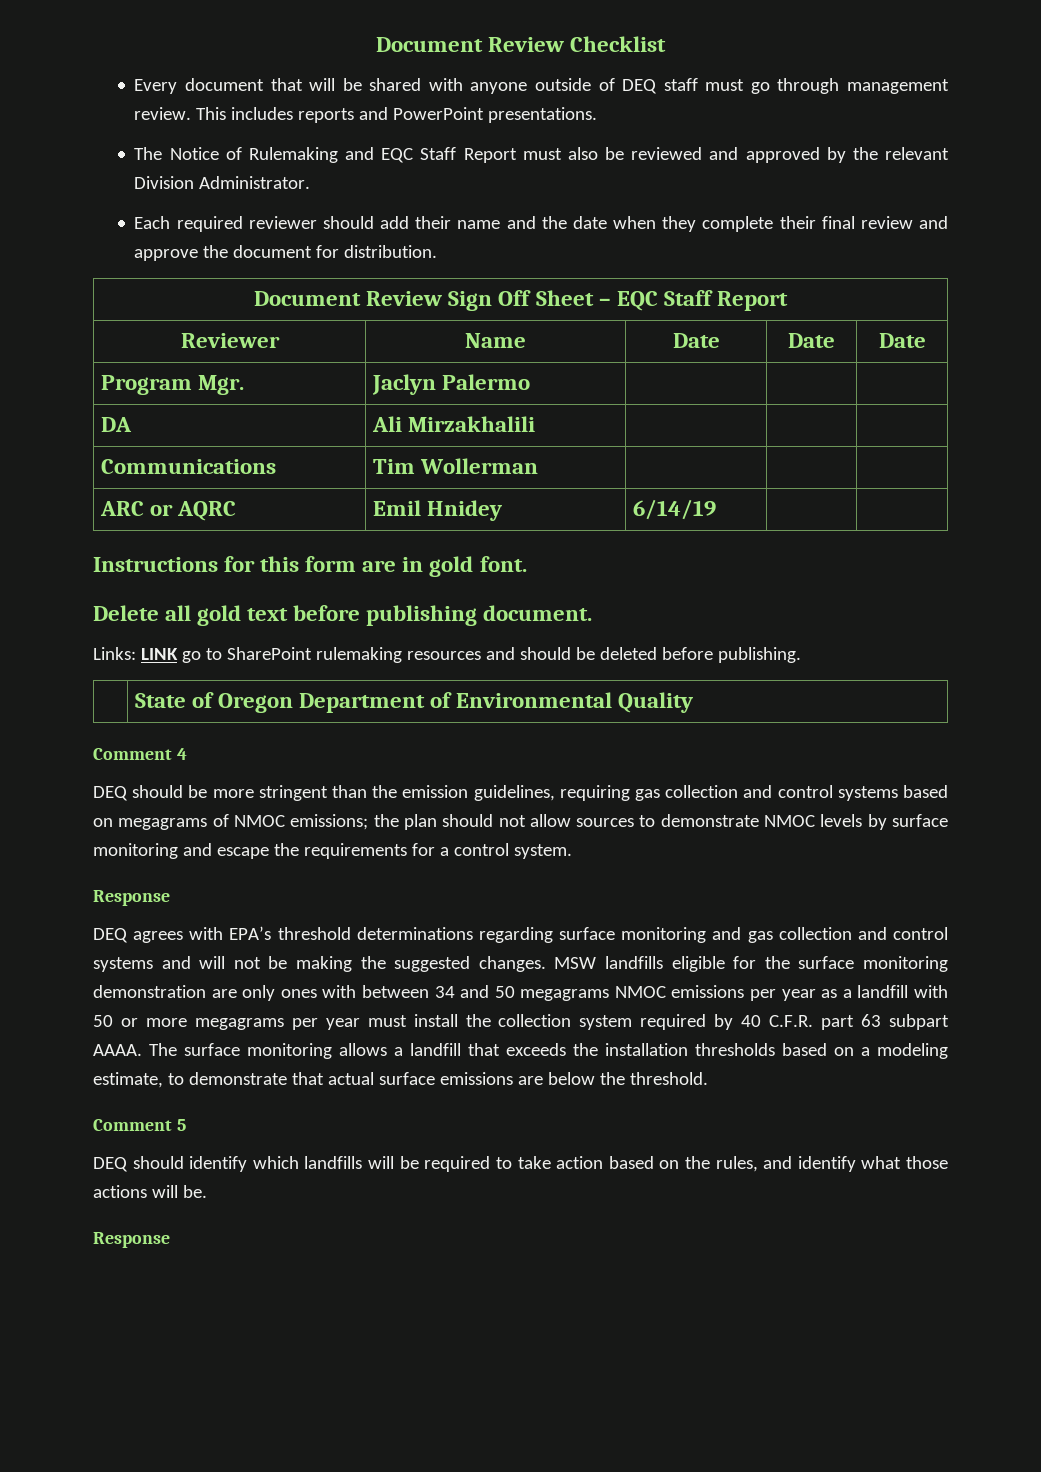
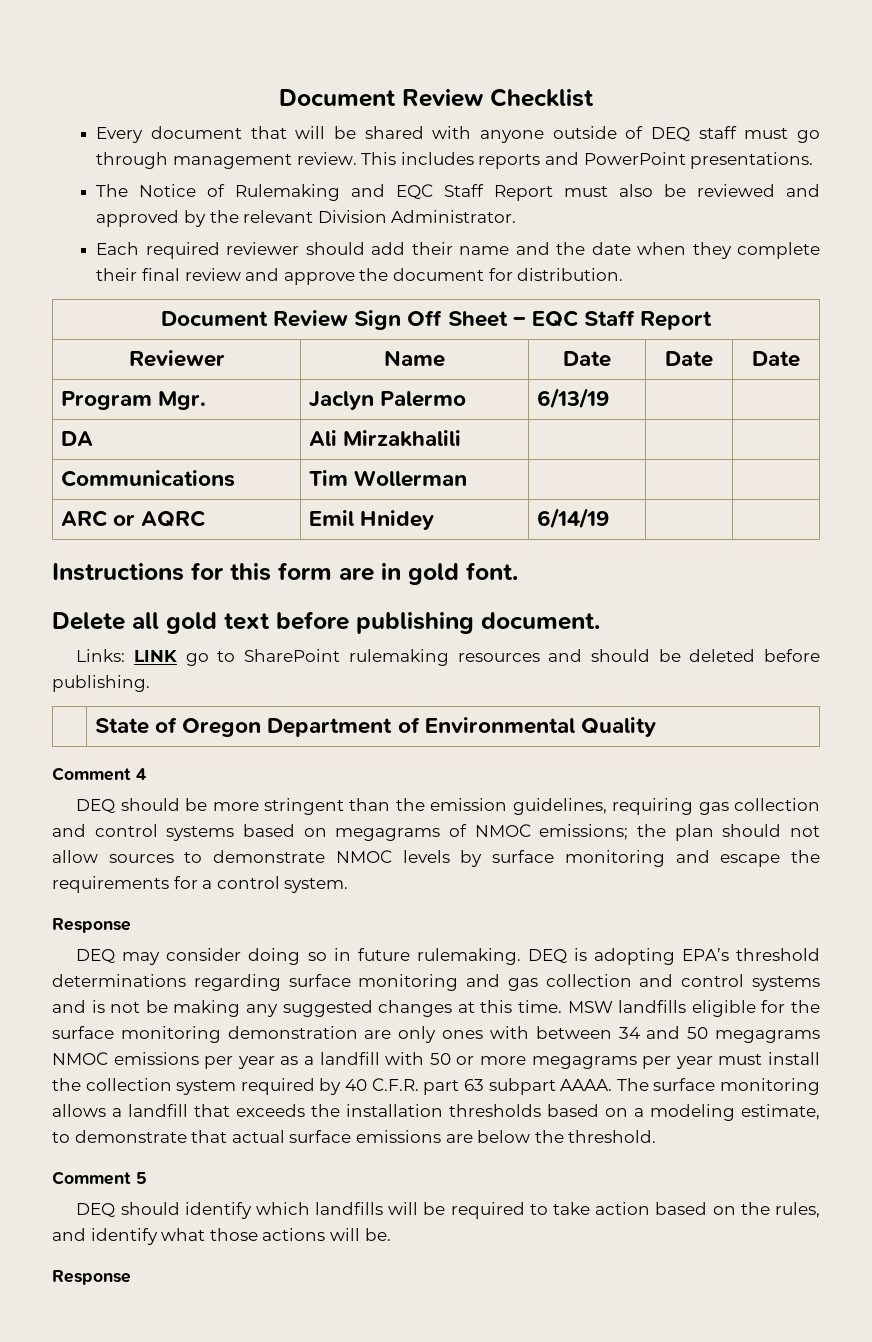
- Program Mgr. | Jaclyn Palermo | | |
+ Program Mgr. | Jaclyn Palermo | 6/13/19 | |
- DEQ agrees with EPA’s threshold determinations regarding surface monitoring and gas collection and control systems and will not be making the suggested changes.
+ DEQ may consider doing so in future rulemaking. DEQ is adopting EPA’s threshold determinations regarding surface monitoring and gas collection and control systems and is not be making any suggested changes at this time.

